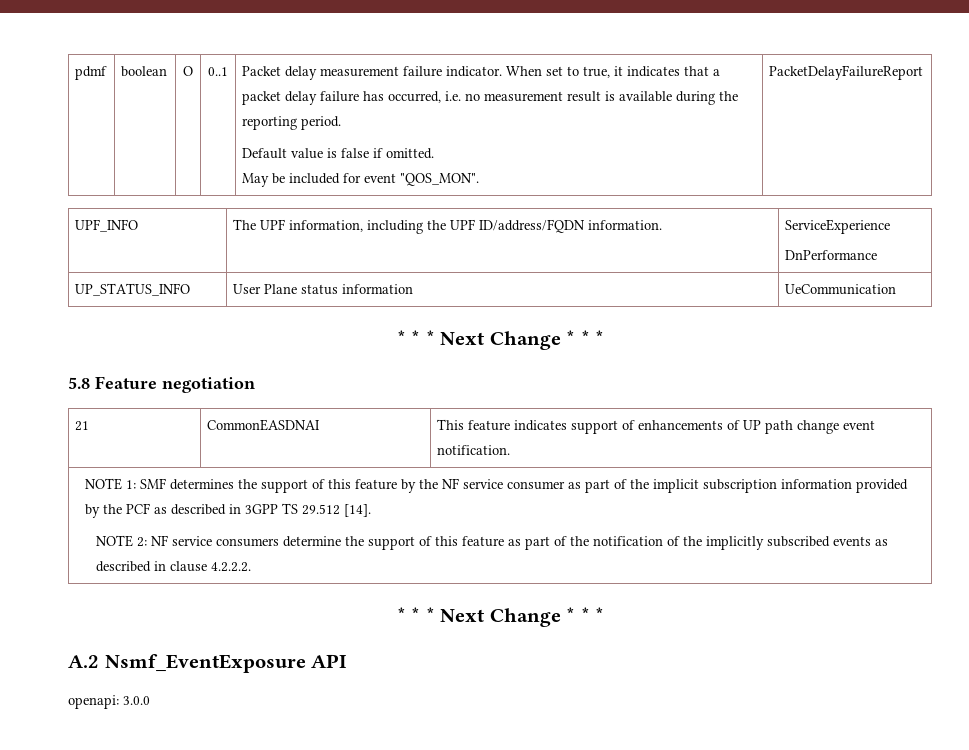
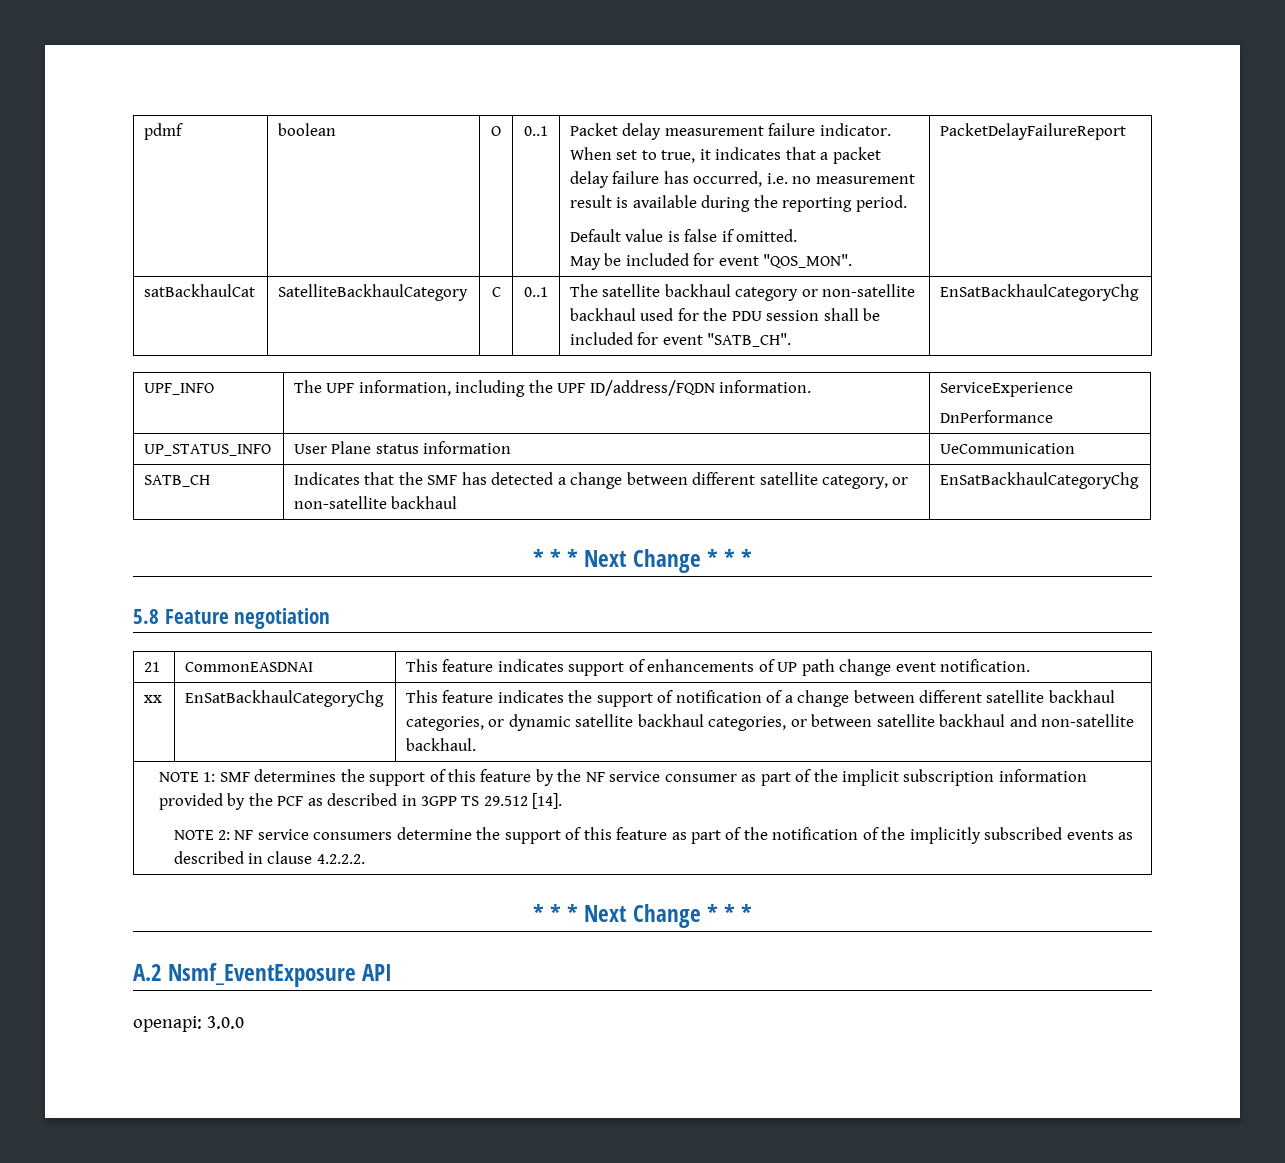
+ satBackhaulCat | SatelliteBackhaulCategory | C | 0..1 | The satellite backhaul category or non-satellite backhaul used for the PDU session shall be included for event "SATB_CH". | EnSatBackhaulCategoryChg
+ SATB_CH | Indicates that the SMF has detected a change between different satellite category, or non-satellite backhaul | EnSatBackhaulCategoryChg
+ xx | EnSatBackhaulCategoryChg | This feature indicates the support of notification of a change between different satellite backhaul categories, or dynamic satellite backhaul categories, or between satellite backhaul and non-satellite backhaul.

